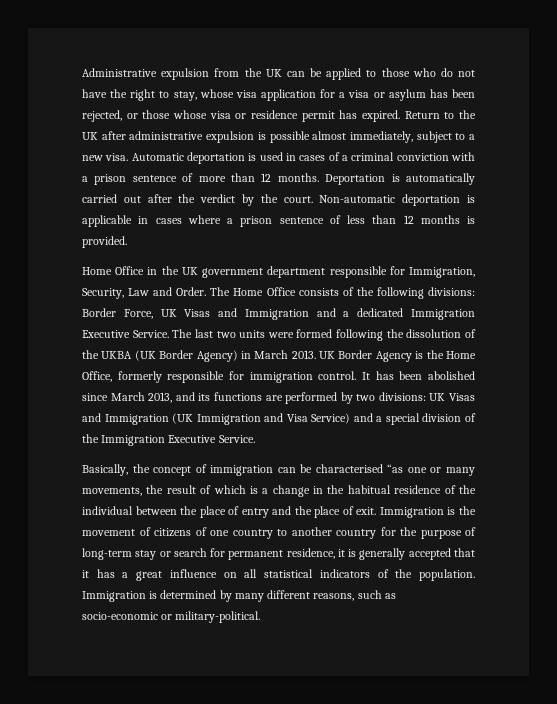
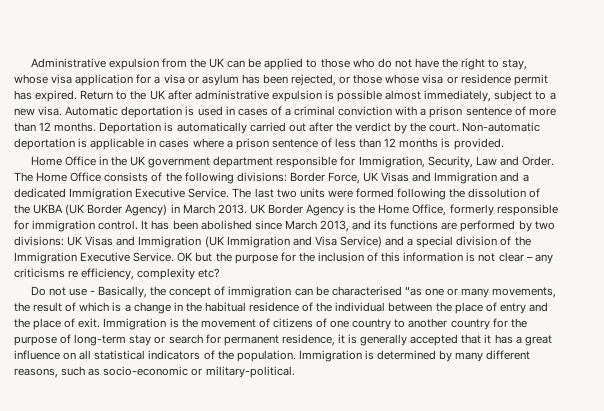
- UK Visas and Immigration (UK Immigration and Visa Service) and a special division of the Immigration Executive Service.
- Basically, the concept of immigration can be characterised “as one or many movements, the result of which is a change in the habitual residence of the individual between the place of entry and the place of exit.
+ UK Visas and Immigration (UK Immigration and Visa Service) and a special division of the Immigration Executive Service. OK but the purpose for the inclusion of this information is not clear – any criticisms re efficiency, complexity etc?
+ Do not use - Basically, the concept of immigration can be characterised “as one or many movements, the result of which is a change in the habitual residence of the individual between the place of entry and the place of exit.

